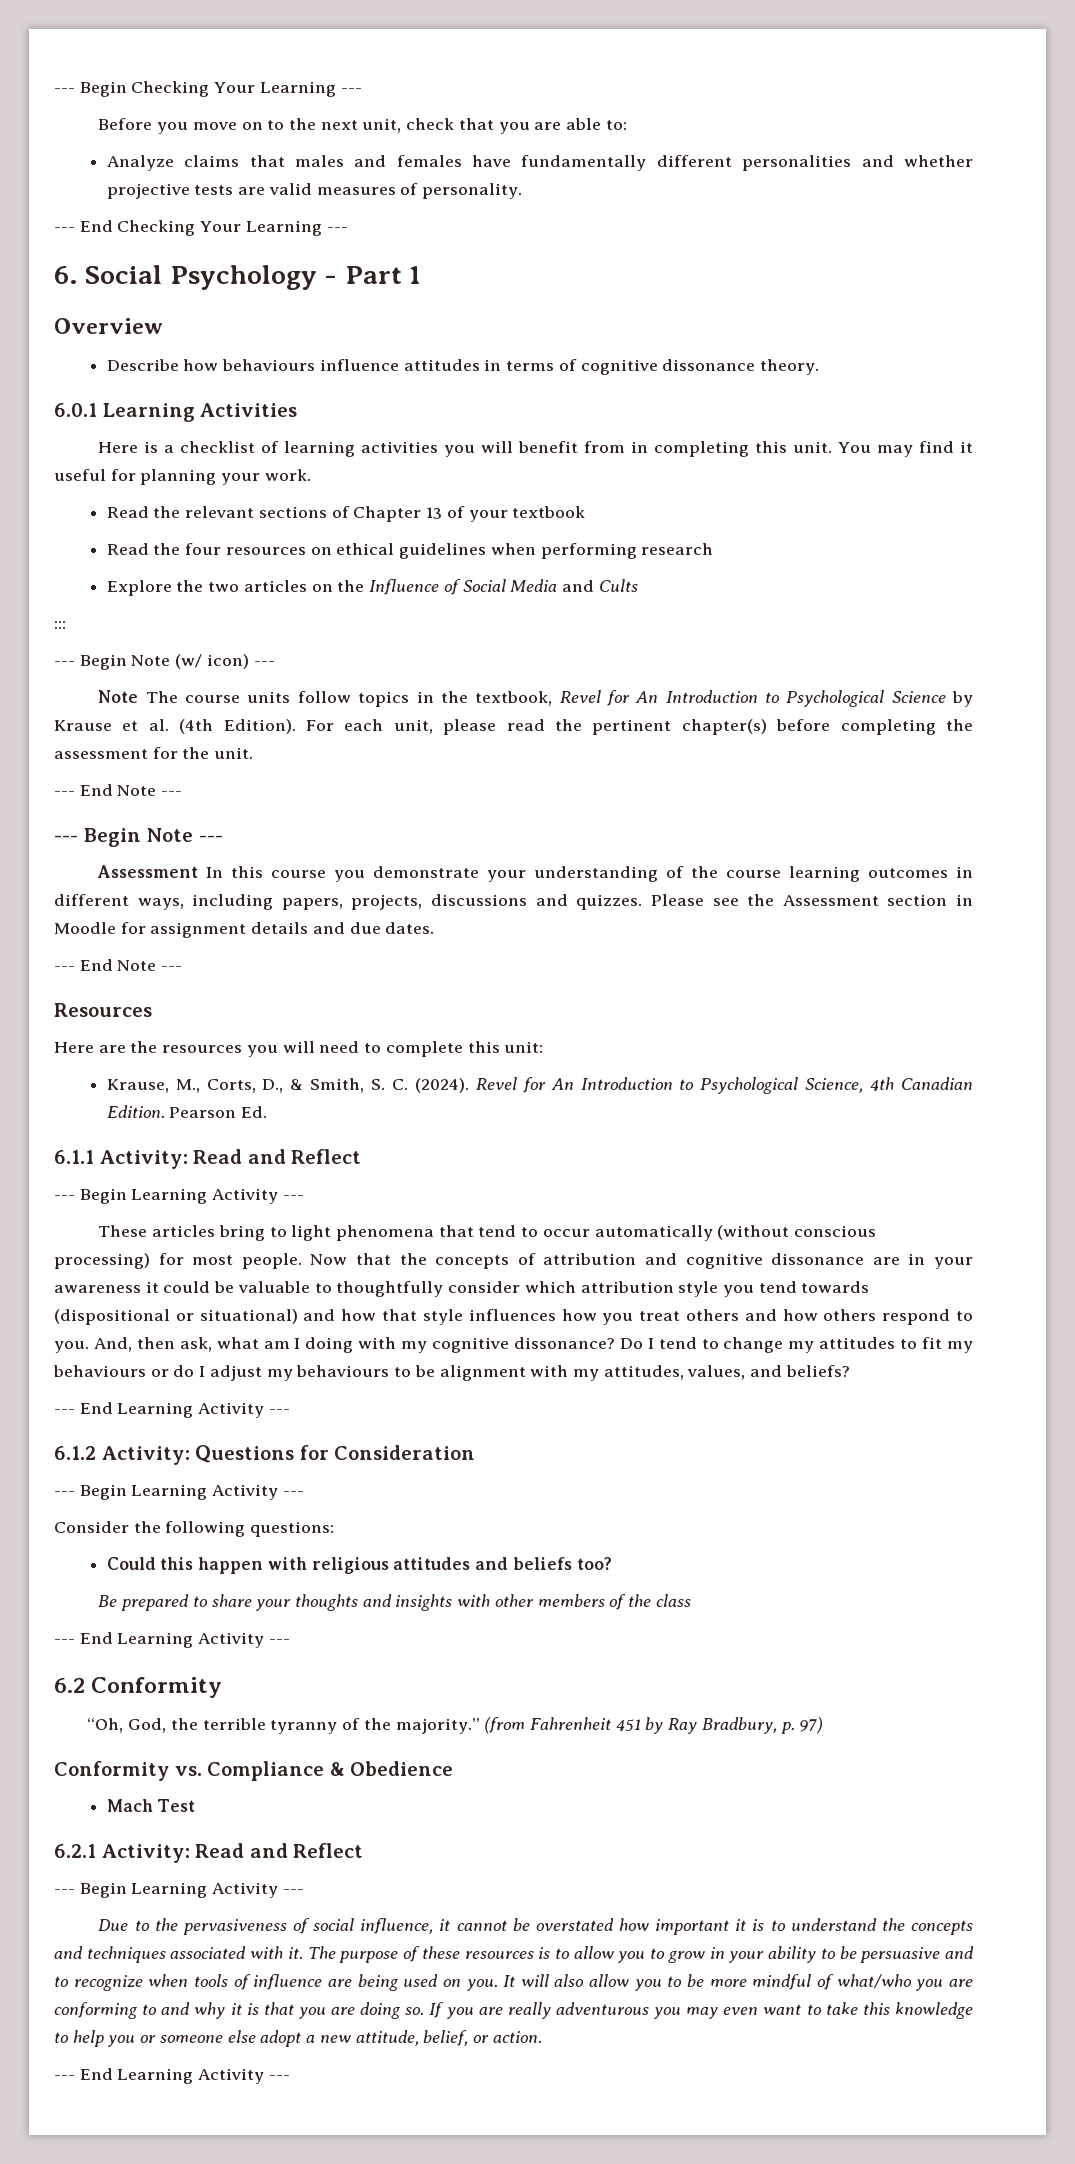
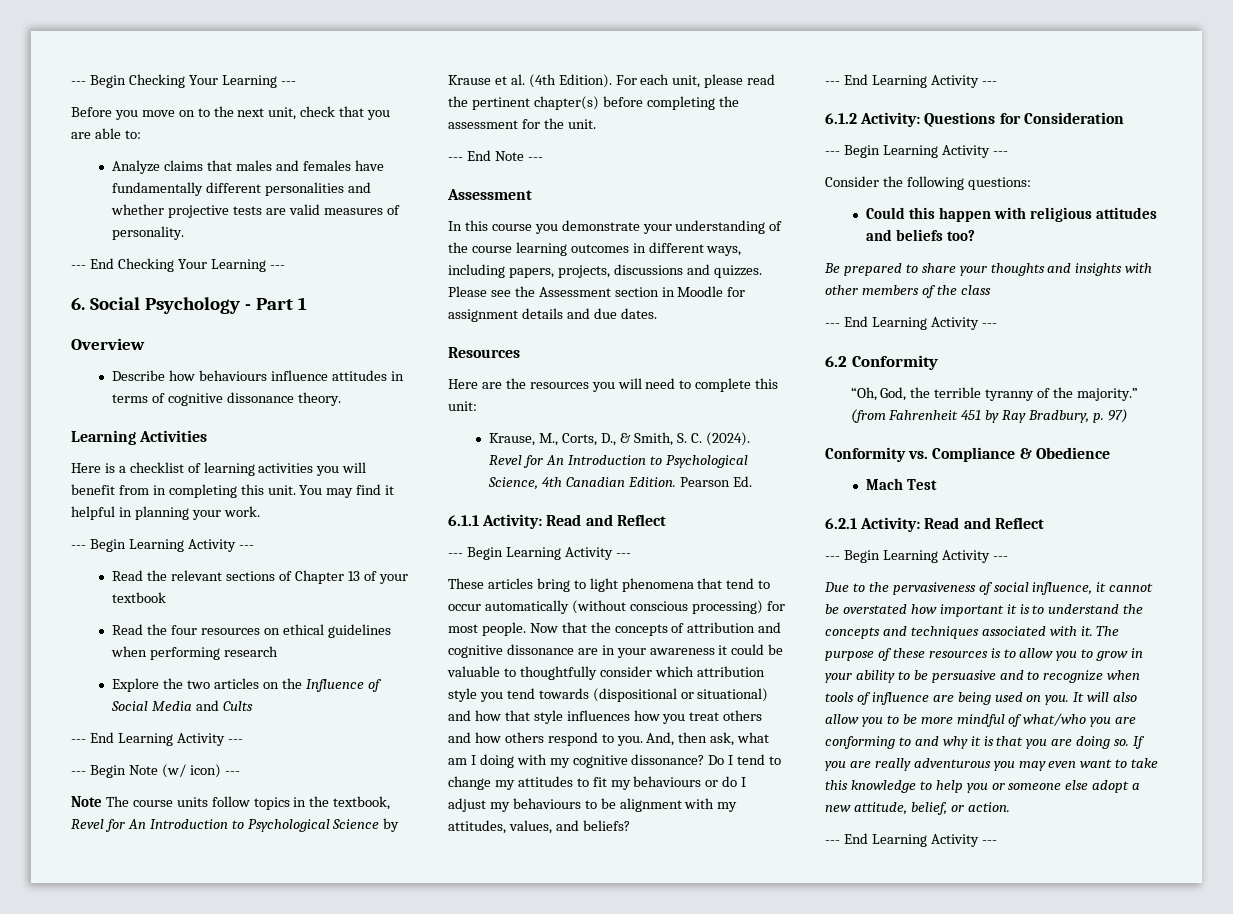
- 6.0.1 Learning Activities
+ Learning Activities
- You may find it useful for planning your work.
+ You may find it helpful in planning your work.
+ --- Begin Learning Activity ---
  Explore the two articles on the Influence of Social Media and Cults
- :::
+ --- End Learning Activity ---
  For each unit, please read the pertinent chapter(s) before completing the assessment for the unit.
  --- End Note ---
- --- Begin Note ---
- Assessment In this course you demonstrate your understanding of the course learning outcomes in different ways, including papers, projects, discussions and quizzes.
+ Assessment
+ In this course you demonstrate your understanding of the course learning outcomes in different ways, including papers, projects, discussions and quizzes.
  Please see the Assessment section in Moodle for assignment details and due dates.
- --- End Note ---

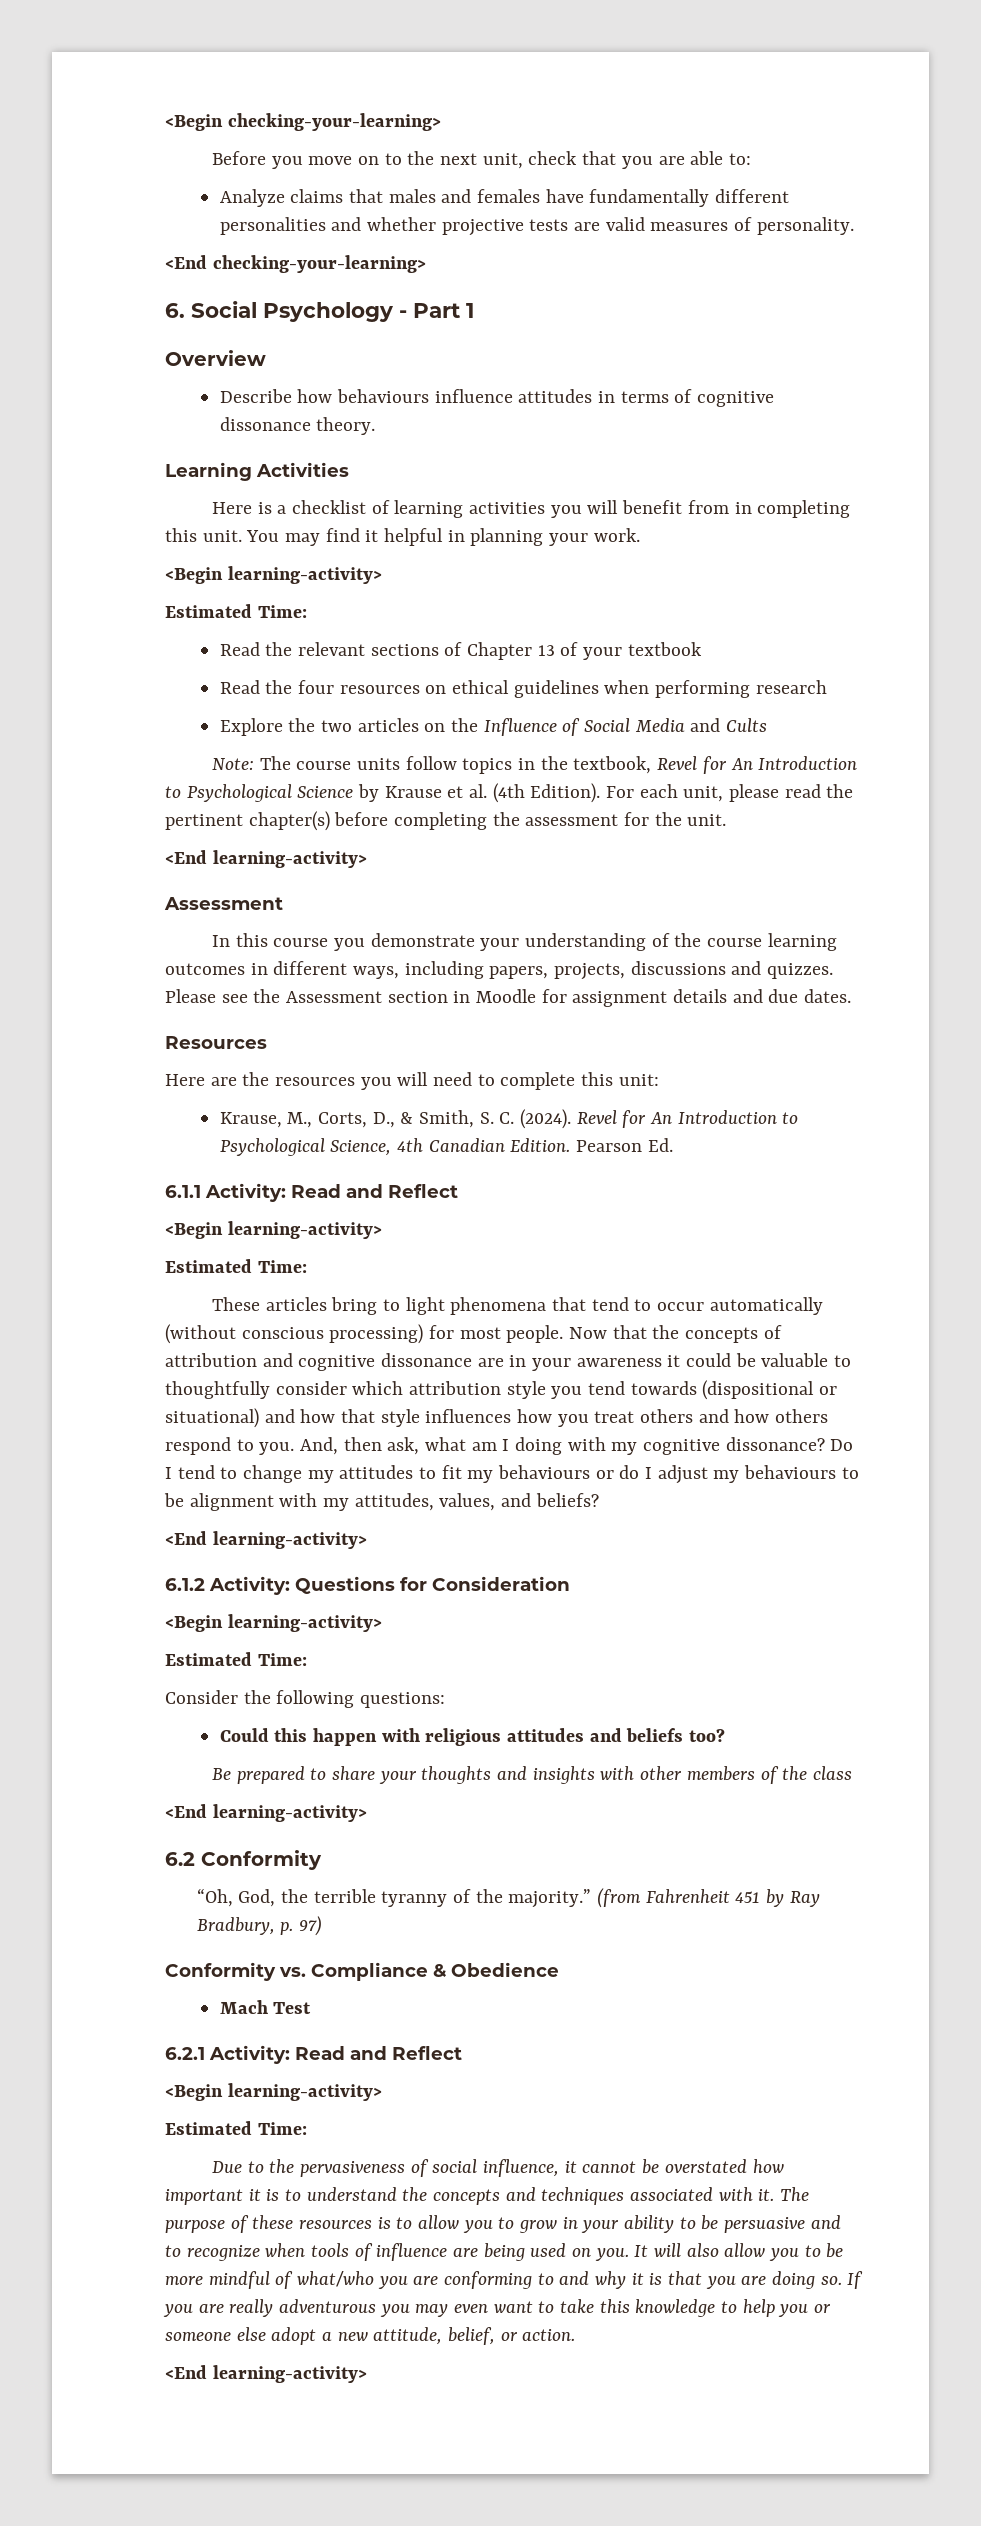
- --- Begin Checking Your Learning ---
+ <Begin checking-your-learning>
- --- End Checking Your Learning ---
+ <End checking-your-learning>
  You may find it helpful in planning your work.
- --- Begin Learning Activity ---
+ <Begin learning-activity>
+ Estimated Time:
  Explore the two articles on the Influence of Social Media and Cults
- --- End Learning Activity ---
- --- Begin Note (w/ icon) ---
- Note The course units follow topics in the textbook, Revel for An Introduction to Psychological Science by Krause et al. (4th Edition).
+ Note: The course units follow topics in the textbook, Revel for An Introduction to Psychological Science by Krause et al. (4th Edition).
  For each unit, please read the pertinent chapter(s) before completing the assessment for the unit.
- --- End Note ---
+ <End learning-activity>
  6.1.1 Activity: Read and Reflect
- --- Begin Learning Activity ---
+ <Begin learning-activity>
+ Estimated Time:
  Do I tend to change my attitudes to fit my behaviours or do I adjust my behaviours to be alignment with my attitudes, values, and beliefs?
- --- End Learning Activity ---
+ <End learning-activity>
  6.1.2 Activity: Questions for Consideration
- --- Begin Learning Activity ---
+ <Begin learning-activity>
+ Estimated Time:
  Be prepared to share your thoughts and insights with other members of the class
- --- End Learning Activity ---
+ <End learning-activity>
  6.2.1 Activity: Read and Reflect
- --- Begin Learning Activity ---
+ <Begin learning-activity>
+ Estimated Time:
  If you are really adventurous you may even want to take this knowledge to help you or someone else adopt a new attitude, belief, or action.
- --- End Learning Activity ---
+ <End learning-activity>

